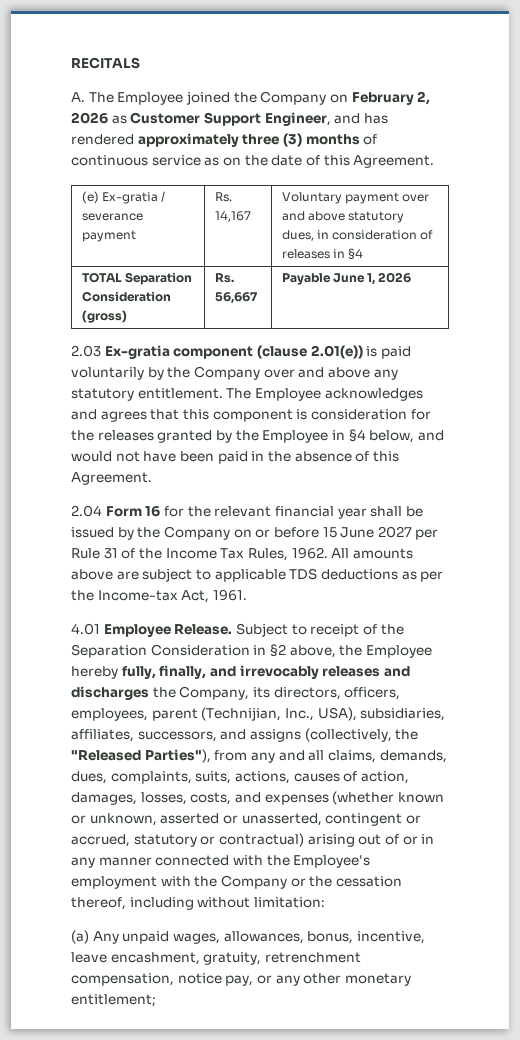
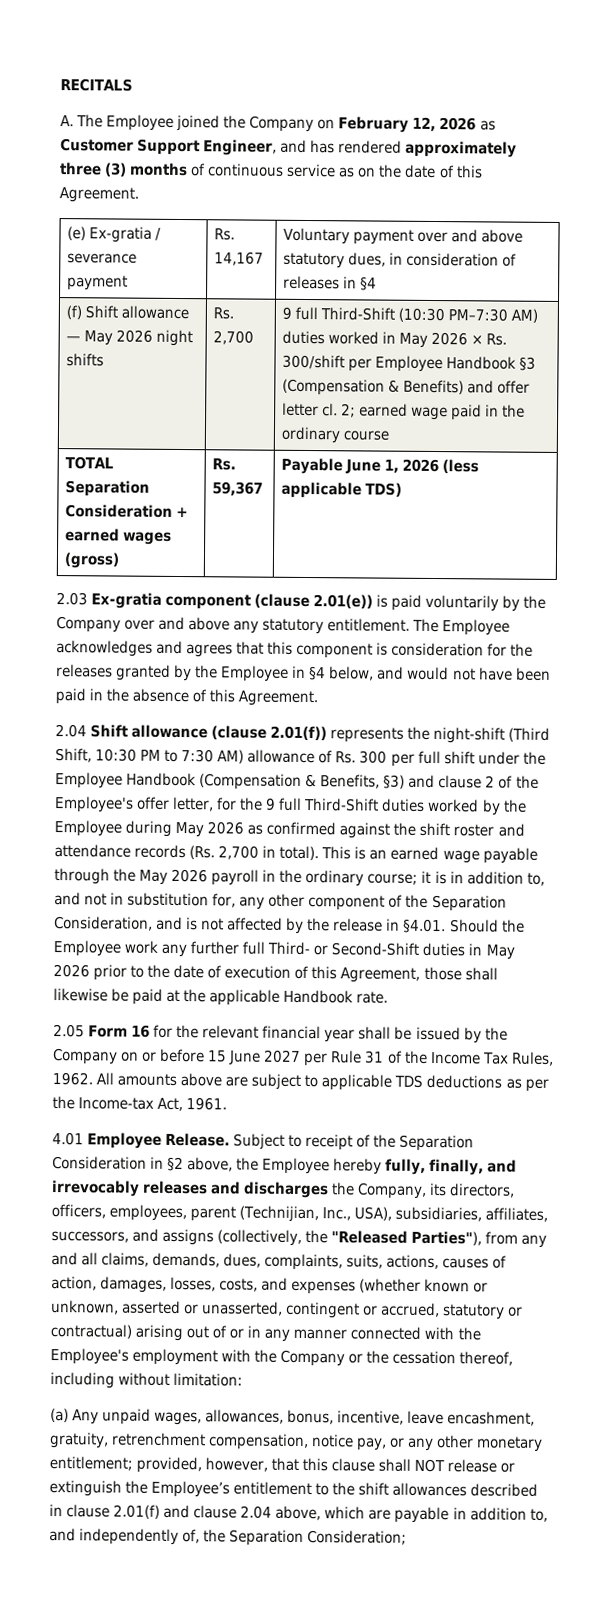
- A. The Employee joined the Company on February 2, 2026 as Customer Support Engineer, and has rendered approximately three (3) months of continuous service as on the date of this Agreement.
+ A. The Employee joined the Company on February 12, 2026 as Customer Support Engineer, and has rendered approximately three (3) months of continuous service as on the date of this Agreement.
+ (f) Shift allowance — May 2026 night shifts | Rs. 2,700 | 9 full Third-Shift (10:30 PM–7:30 AM) duties worked in May 2026 × Rs. 300/shift per Employee Handbook §3 (Compensation & Benefits) and offer letter cl. 2; earned wage paid in the ordinary course
- TOTAL Separation Consideration (gross) | Rs. 56,667 | Payable June 1, 2026
+ TOTAL Separation Consideration + earned wages (gross) | Rs. 59,367 | Payable June 1, 2026 (less applicable TDS)
- 2.04 Form 16 for the relevant financial year shall be issued by the Company on or before 15 June 2027 per Rule 31 of the Income Tax Rules, 1962.
+ 2.04 Shift allowance (clause 2.01(f)) represents the night-shift (Third Shift, 10:30 PM to 7:30 AM) allowance of Rs. 300 per full shift under the Employee Handbook (Compensation & Benefits, §3) and clause 2 of the Employee's offer letter, for the 9 full Third-Shift duties worked by the Employee during May 2026 as confirmed against the shift roster and attendance records (Rs. 2,700 in total). This is an earned wage payable through the May 2026 payroll in the ordinary course; it is in addition to, and not in substitution for, any other component of the Separation Consideration, and is not affected by the release in §4.01. Should the Employee work any further full Third- or Second-Shift duties in May 2026 prior to the date of execution of this Agreement, those shall likewise be paid at the applicable Handbook rate.
+ 2.05 Form 16 for the relevant financial year shall be issued by the Company on or before 15 June 2027 per Rule 31 of the Income Tax Rules, 1962.
- (a) Any unpaid wages, allowances, bonus, incentive, leave encashment, gratuity, retrenchment compensation, notice pay, or any other monetary entitlement;
+ (a) Any unpaid wages, allowances, bonus, incentive, leave encashment, gratuity, retrenchment compensation, notice pay, or any other monetary entitlement; provided, however, that this clause shall NOT release or extinguish the Employee’s entitlement to the shift allowances described in clause 2.01(f) and clause 2.04 above, which are payable in addition to, and independently of, the Separation Consideration;

